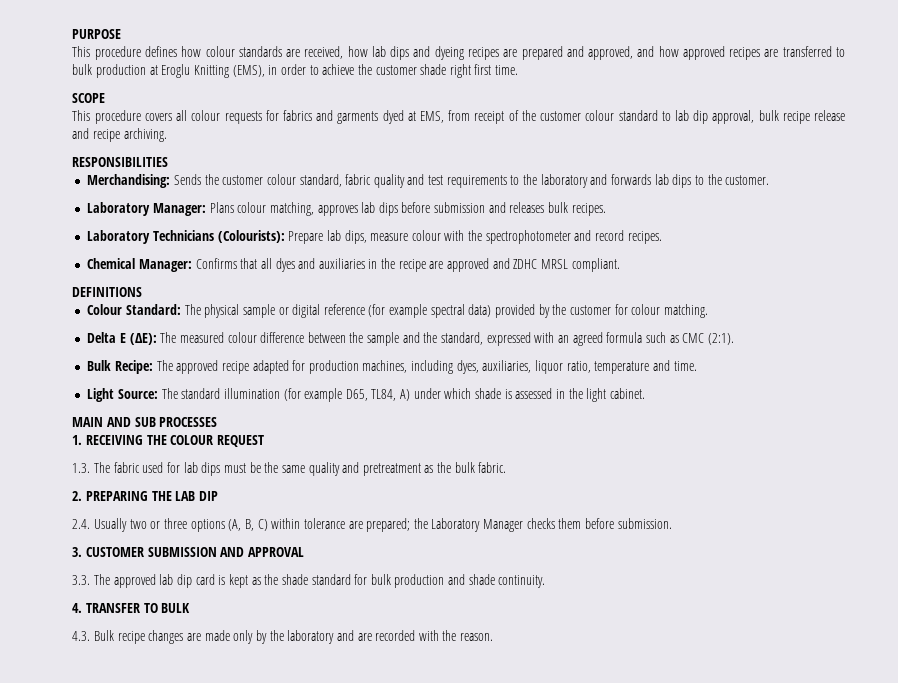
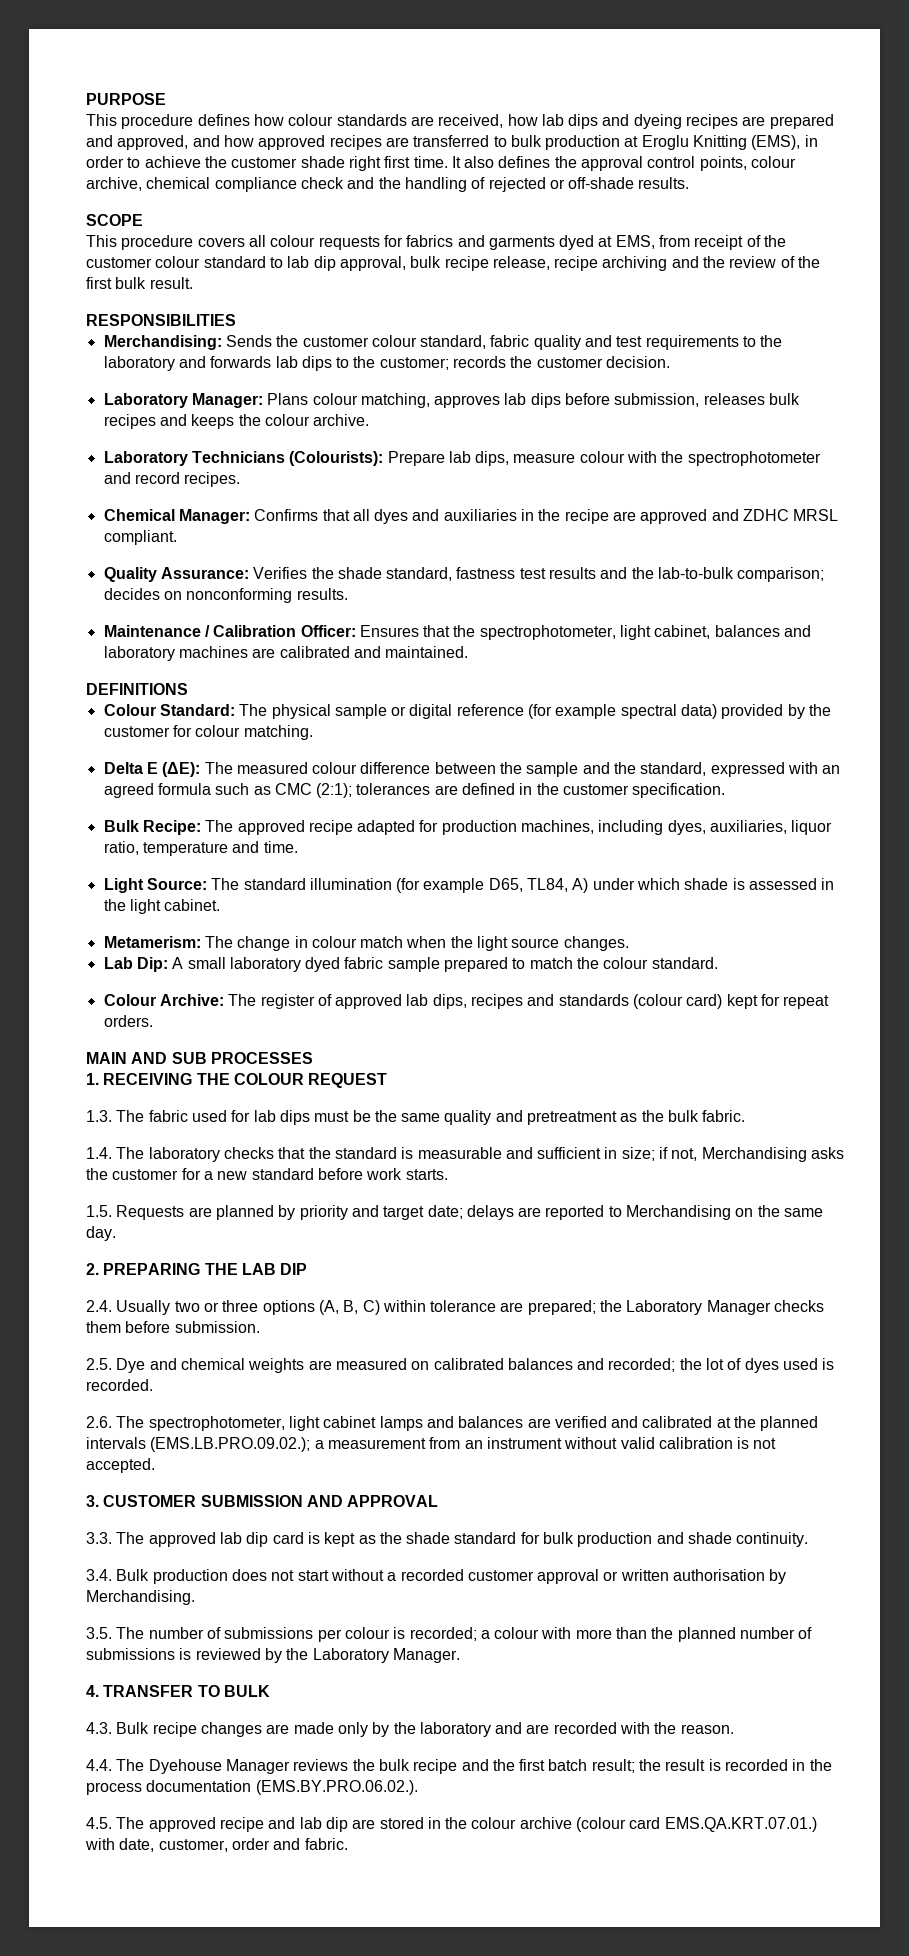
+ It also defines the approval control points, colour archive, chemical compliance check and the handling of rejected or off-shade results.
- This procedure covers all colour requests for fabrics and garments dyed at EMS, from receipt of the customer colour standard to lab dip approval, bulk recipe release and recipe archiving.
+ This procedure covers all colour requests for fabrics and garments dyed at EMS, from receipt of the customer colour standard to lab dip approval, bulk recipe release, recipe archiving and the review of the first bulk result.
- Merchandising: Sends the customer colour standard, fabric quality and test requirements to the laboratory and forwards lab dips to the customer.
+ Merchandising: Sends the customer colour standard, fabric quality and test requirements to the laboratory and forwards lab dips to the customer; records the customer decision.
- Laboratory Manager: Plans colour matching, approves lab dips before submission and releases bulk recipes.
+ Laboratory Manager: Plans colour matching, approves lab dips before submission, releases bulk recipes and keeps the colour archive.
+ Quality Assurance: Verifies the shade standard, fastness test results and the lab-to-bulk comparison; decides on nonconforming results.
+ Maintenance / Calibration Officer: Ensures that the spectrophotometer, light cabinet, balances and laboratory machines are calibrated and maintained.
- Delta E (ΔE): The measured colour difference between the sample and the standard, expressed with an agreed formula such as CMC (2:1).
+ Delta E (ΔE): The measured colour difference between the sample and the standard, expressed with an agreed formula such as CMC (2:1); tolerances are defined in the customer specification.
+ Metamerism: The change in colour match when the light source changes.
+ Lab Dip: A small laboratory dyed fabric sample prepared to match the colour standard.
+ Colour Archive: The register of approved lab dips, recipes and standards (colour card) kept for repeat orders.
+ 1.4. The laboratory checks that the standard is measurable and sufficient in size; if not, Merchandising asks the customer for a new standard before work starts.
+ 1.5. Requests are planned by priority and target date; delays are reported to Merchandising on the same day.
+ 2.5. Dye and chemical weights are measured on calibrated balances and recorded; the lot of dyes used is recorded.
+ 2.6. The spectrophotometer, light cabinet lamps and balances are verified and calibrated at the planned intervals (EMS.LB.PRO.09.02.); a measurement from an instrument without valid calibration is not accepted.
+ 3.4. Bulk production does not start without a recorded customer approval or written authorisation by Merchandising.
+ 3.5. The number of submissions per colour is recorded; a colour with more than the planned number of submissions is reviewed by the Laboratory Manager.
+ 4.4. The Dyehouse Manager reviews the bulk recipe and the first batch result; the result is recorded in the process documentation (EMS.BY.PRO.06.02.).
+ 4.5. The approved recipe and lab dip are stored in the colour archive (colour card EMS.QA.KRT.07.01.) with date, customer, order and fabric.

